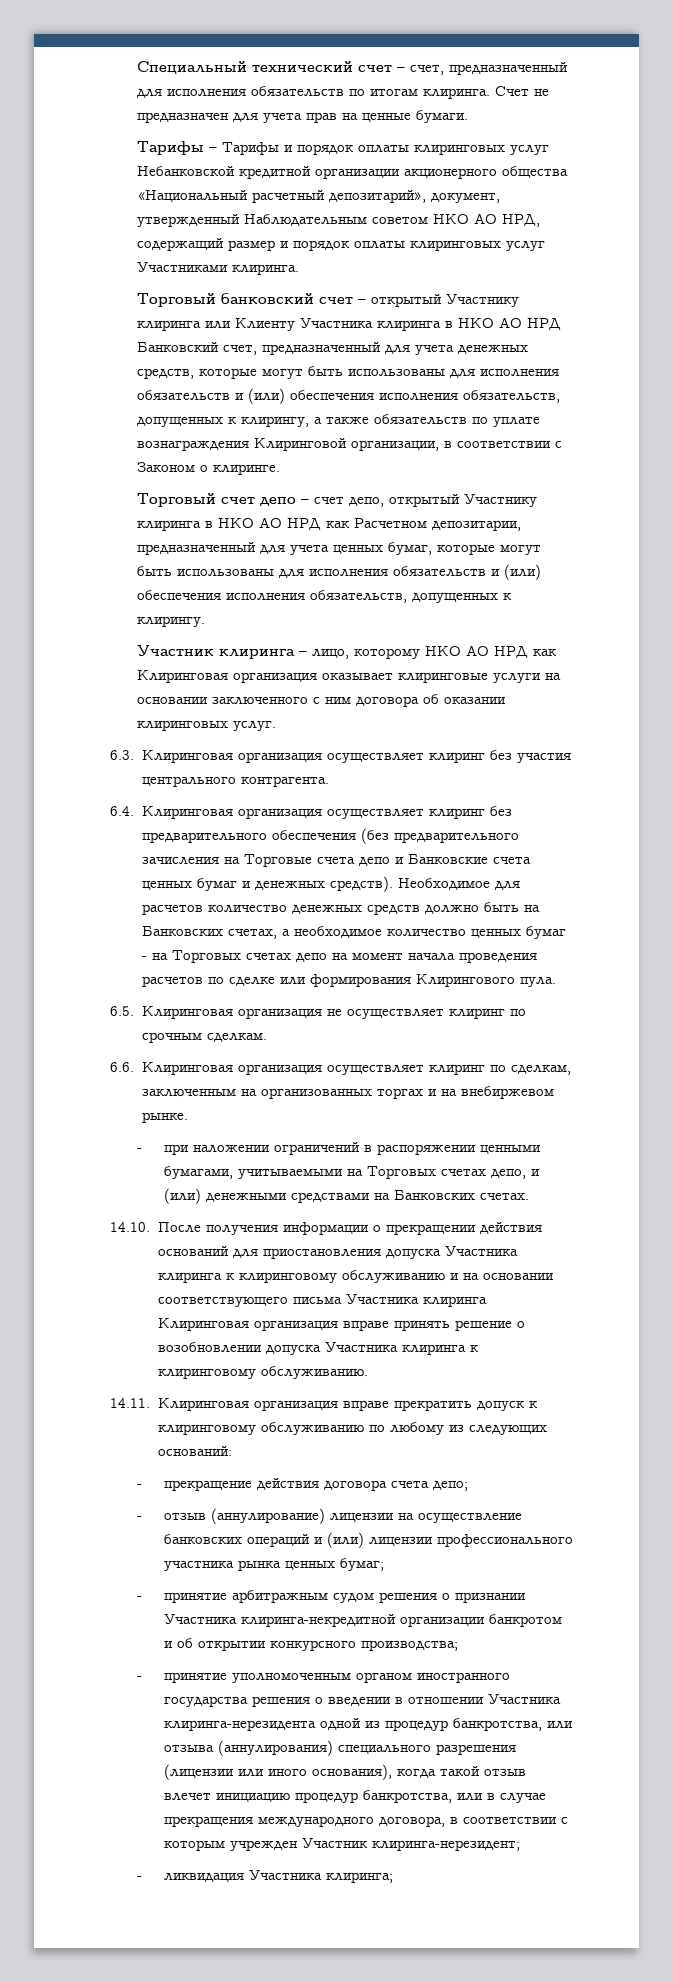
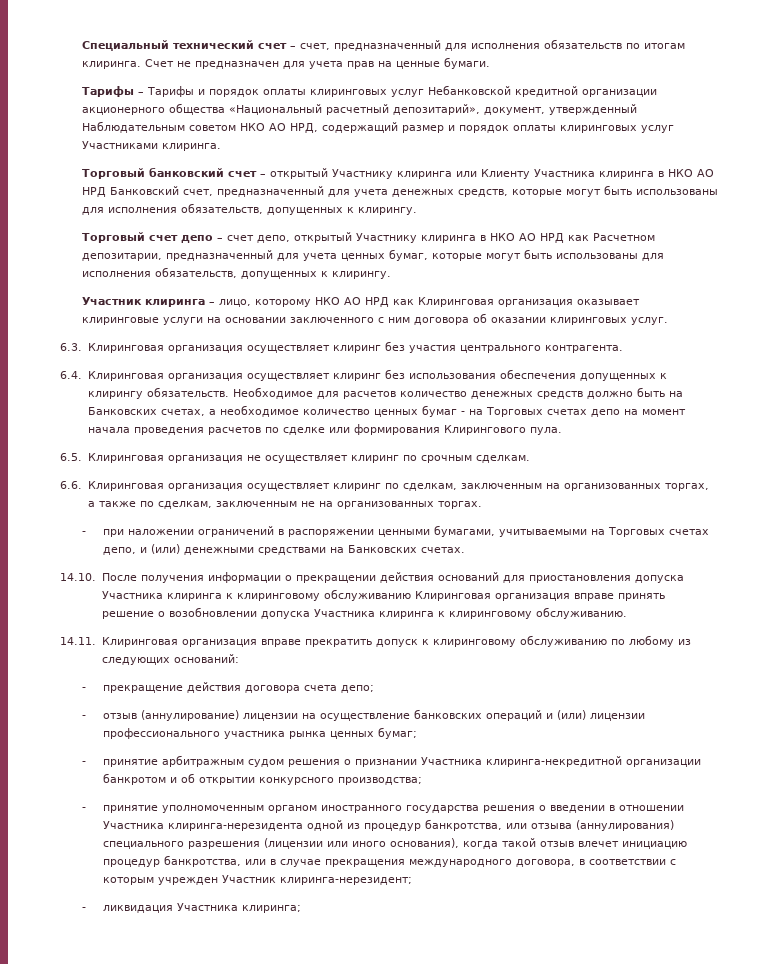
- Торговый банковский счет – открытый Участнику клиринга или Клиенту Участника клиринга в НКО АО НРД Банковский счет, предназначенный для учета денежных средств, которые могут быть использованы для исполнения обязательств и (или) обеспечения исполнения обязательств, допущенных к клирингу, а также обязательств по уплате вознаграждения Клиринговой организации, в соответствии с Законом о клиринге.
+ Торговый банковский счет – открытый Участнику клиринга или Клиенту Участника клиринга в НКО АО НРД Банковский счет, предназначенный для учета денежных средств, которые могут быть использованы для исполнения обязательств, допущенных к клирингу.
- Торговый счет депо – счет депо, открытый Участнику клиринга в НКО АО НРД как Расчетном депозитарии, предназначенный для учета ценных бумаг, которые могут быть использованы для исполнения обязательств и (или) обеспечения исполнения обязательств, допущенных к клирингу.
+ Торговый счет депо – счет депо, открытый Участнику клиринга в НКО АО НРД как Расчетном депозитарии, предназначенный для учета ценных бумаг, которые могут быть использованы для исполнения обязательств, допущенных к клирингу.
- 6.4. Клиринговая организация осуществляет клиринг без предварительного обеспечения (без предварительного зачисления на Торговые счета депо и Банковские счета ценных бумаг и денежных средств).
+ 6.4. Клиринговая организация осуществляет клиринг без использования обеспечения допущенных к клирингу обязательств.
- 6.6. Клиринговая организация осуществляет клиринг по сделкам, заключенным на организованных торгах и на внебиржевом рынке.
+ 6.6. Клиринговая организация осуществляет клиринг по сделкам, заключенным на организованных торгах, а также по сделкам, заключенным не на организованных торгах.
- 14.10. После получения информации о прекращении действия оснований для приостановления допуска Участника клиринга к клиринговому обслуживанию и на основании соответствующего письма Участника клиринга Клиринговая организация вправе принять решение о возобновлении допуска Участника клиринга к клиринговому обслуживанию.
+ 14.10. После получения информации о прекращении действия оснований для приостановления допуска Участника клиринга к клиринговому обслуживанию Клиринговая организация вправе принять решение о возобновлении допуска Участника клиринга к клиринговому обслуживанию.

